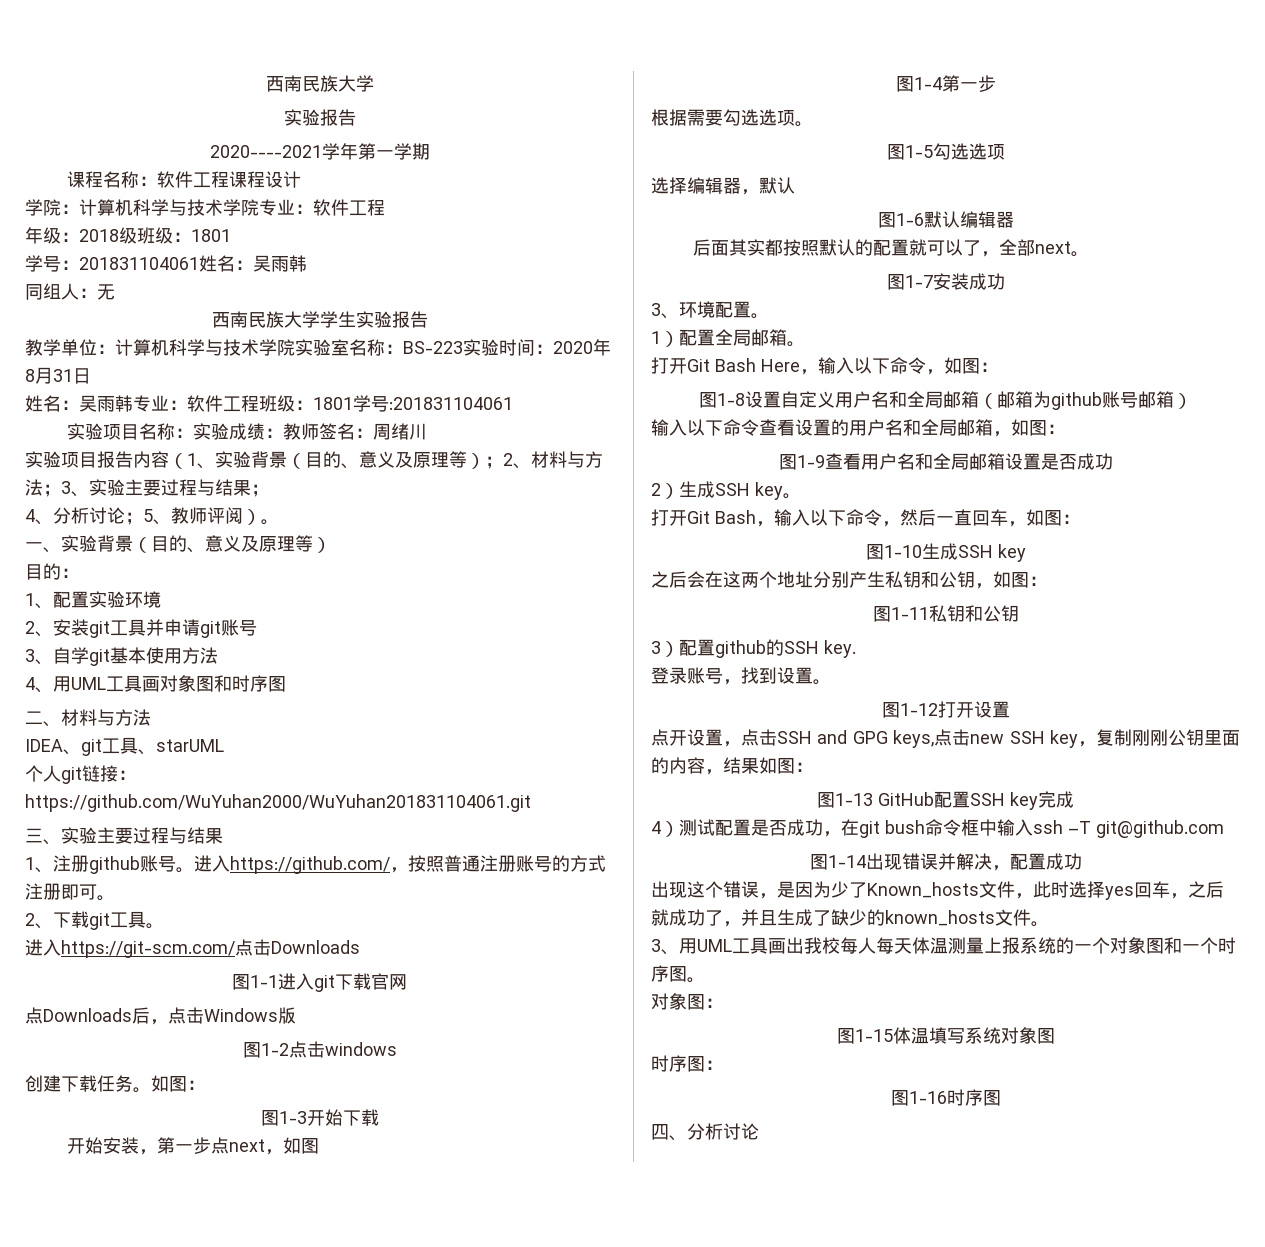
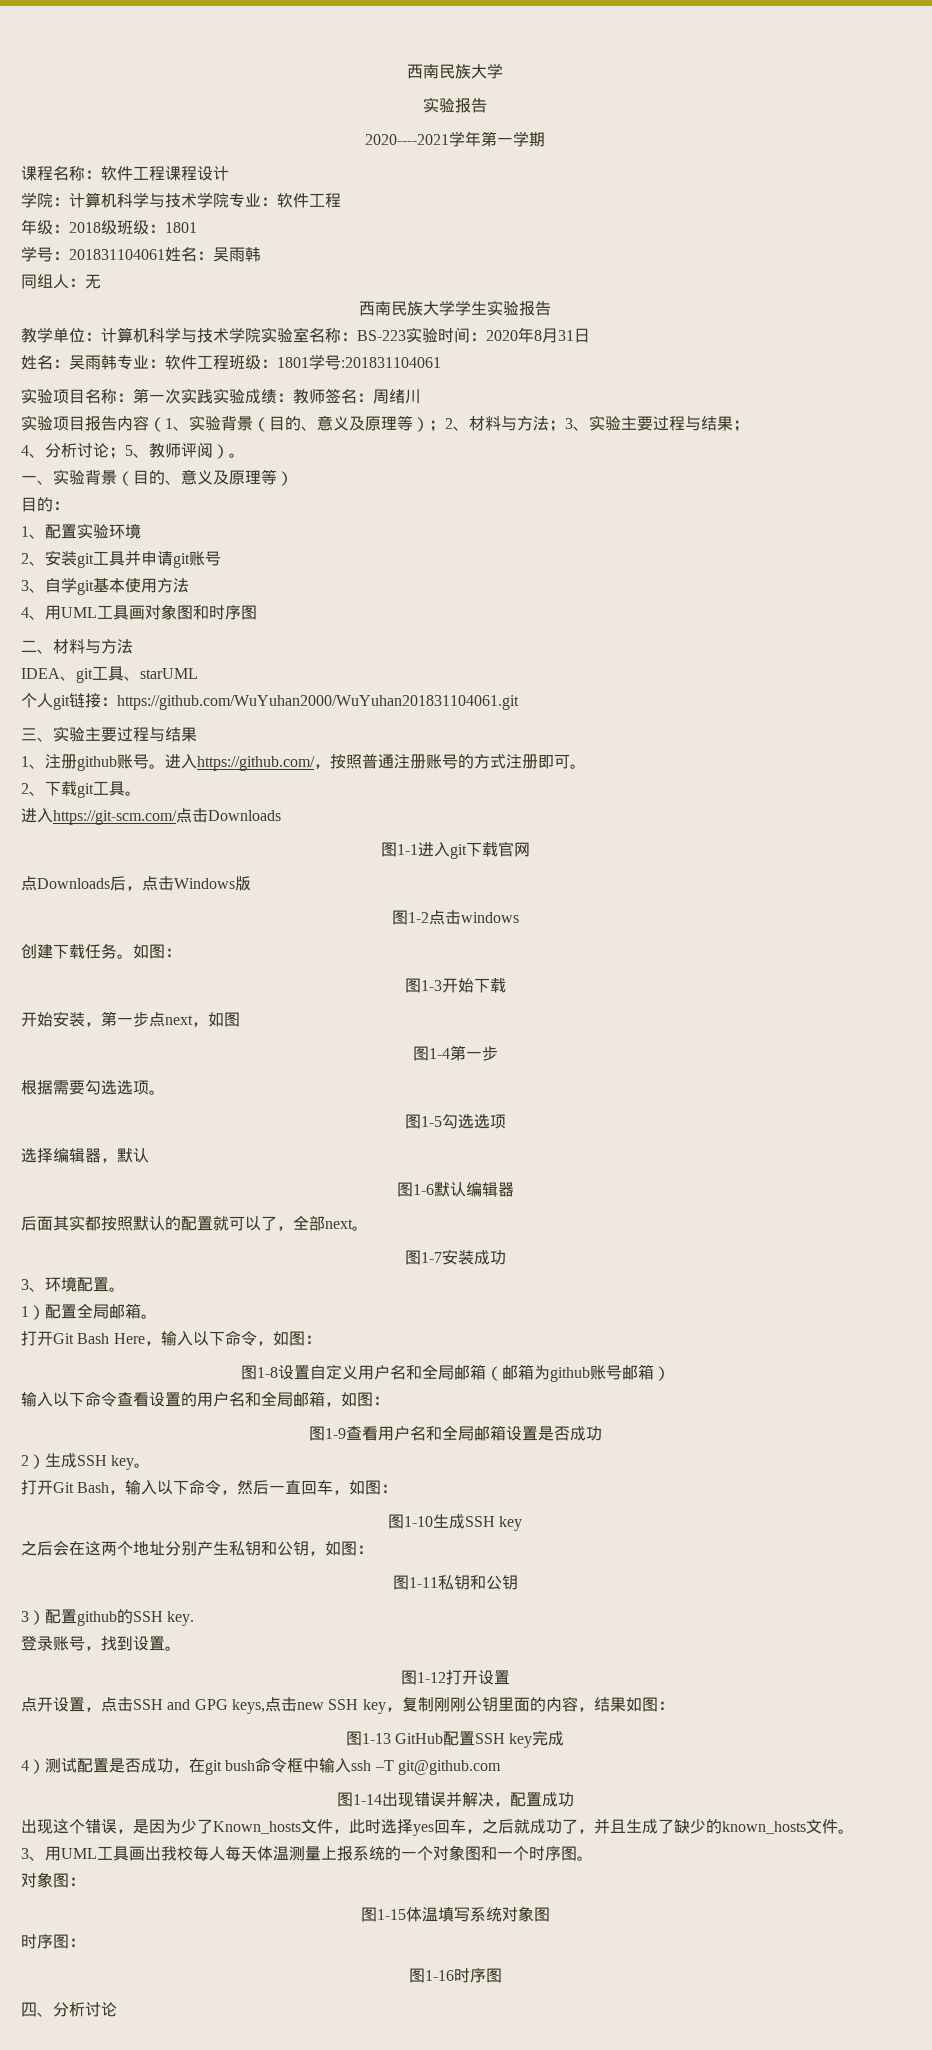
- 实验项目名称：实验成绩：教师签名：周绪川
+ 实验项目名称：第一次实践实验成绩：教师签名：周绪川

